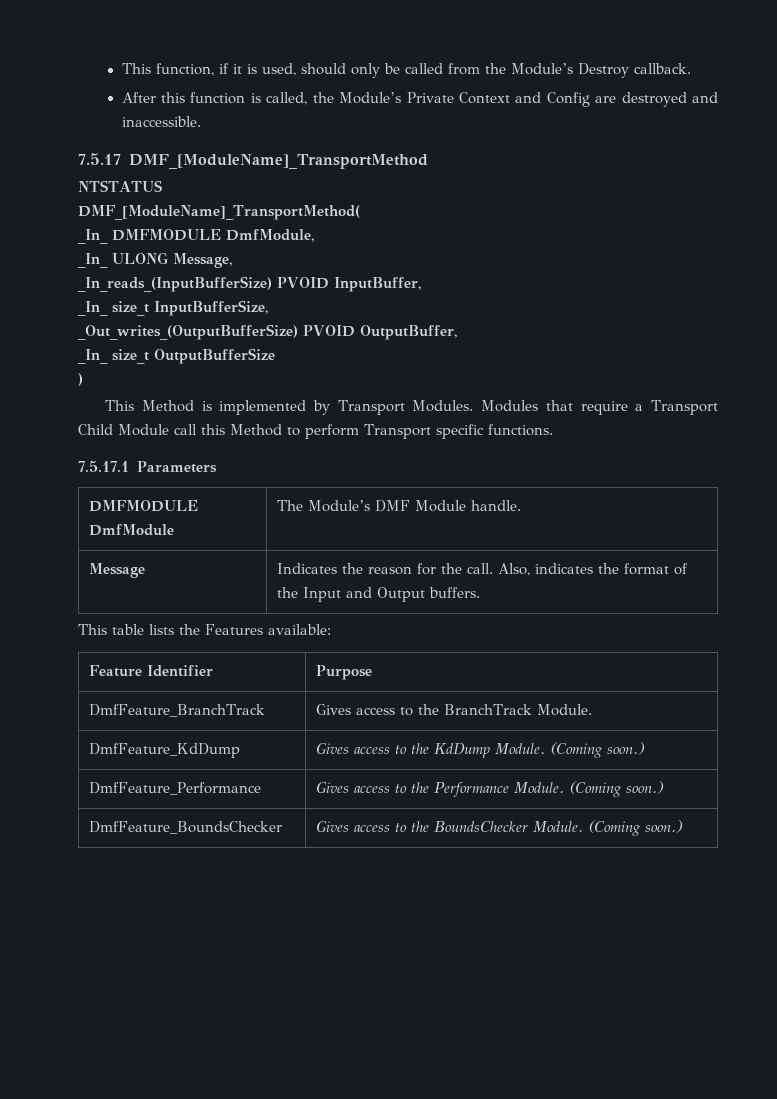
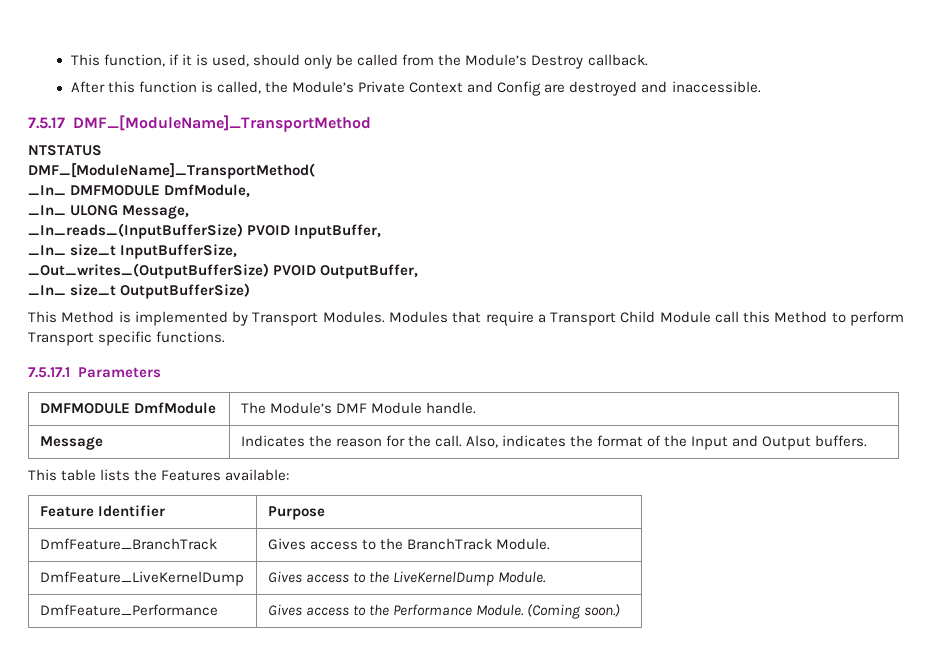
- _In_ size_t OutputBufferSize
- )
+ _In_ size_t OutputBufferSize)
- DmfFeature_KdDump | Gives access to the KdDump Module. (Coming soon.)
+ DmfFeature_LiveKernelDump | Gives access to the LiveKernelDump Module.
- DmfFeature_BoundsChecker | Gives access to the BoundsChecker Module. (Coming soon.)

